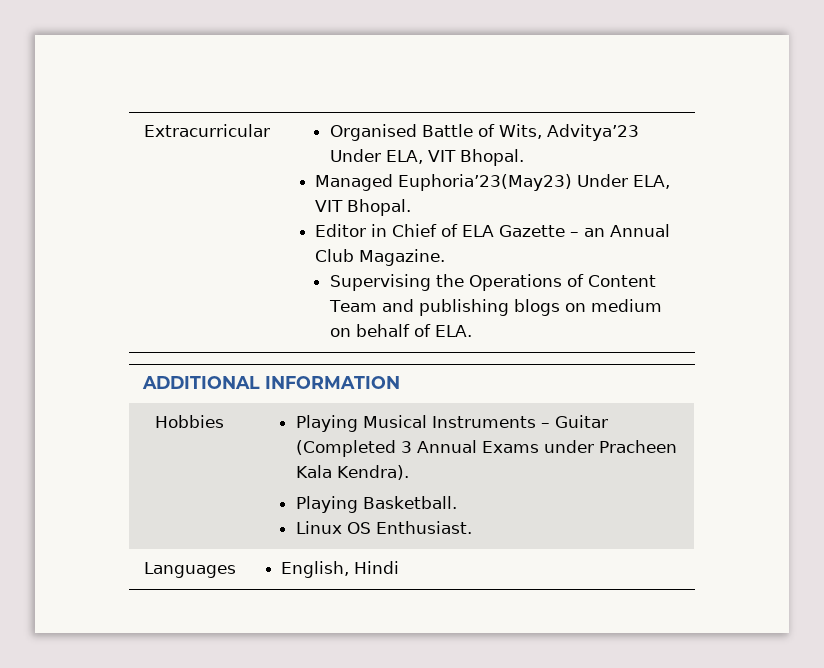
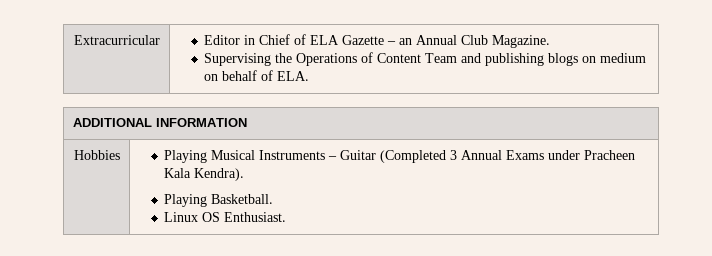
- Organised Battle of Wits, Advitya’23 Under ELA, VIT Bhopal.
- Managed Euphoria’23(May23) Under ELA, VIT Bhopal.
- Languages | English, Hindi

